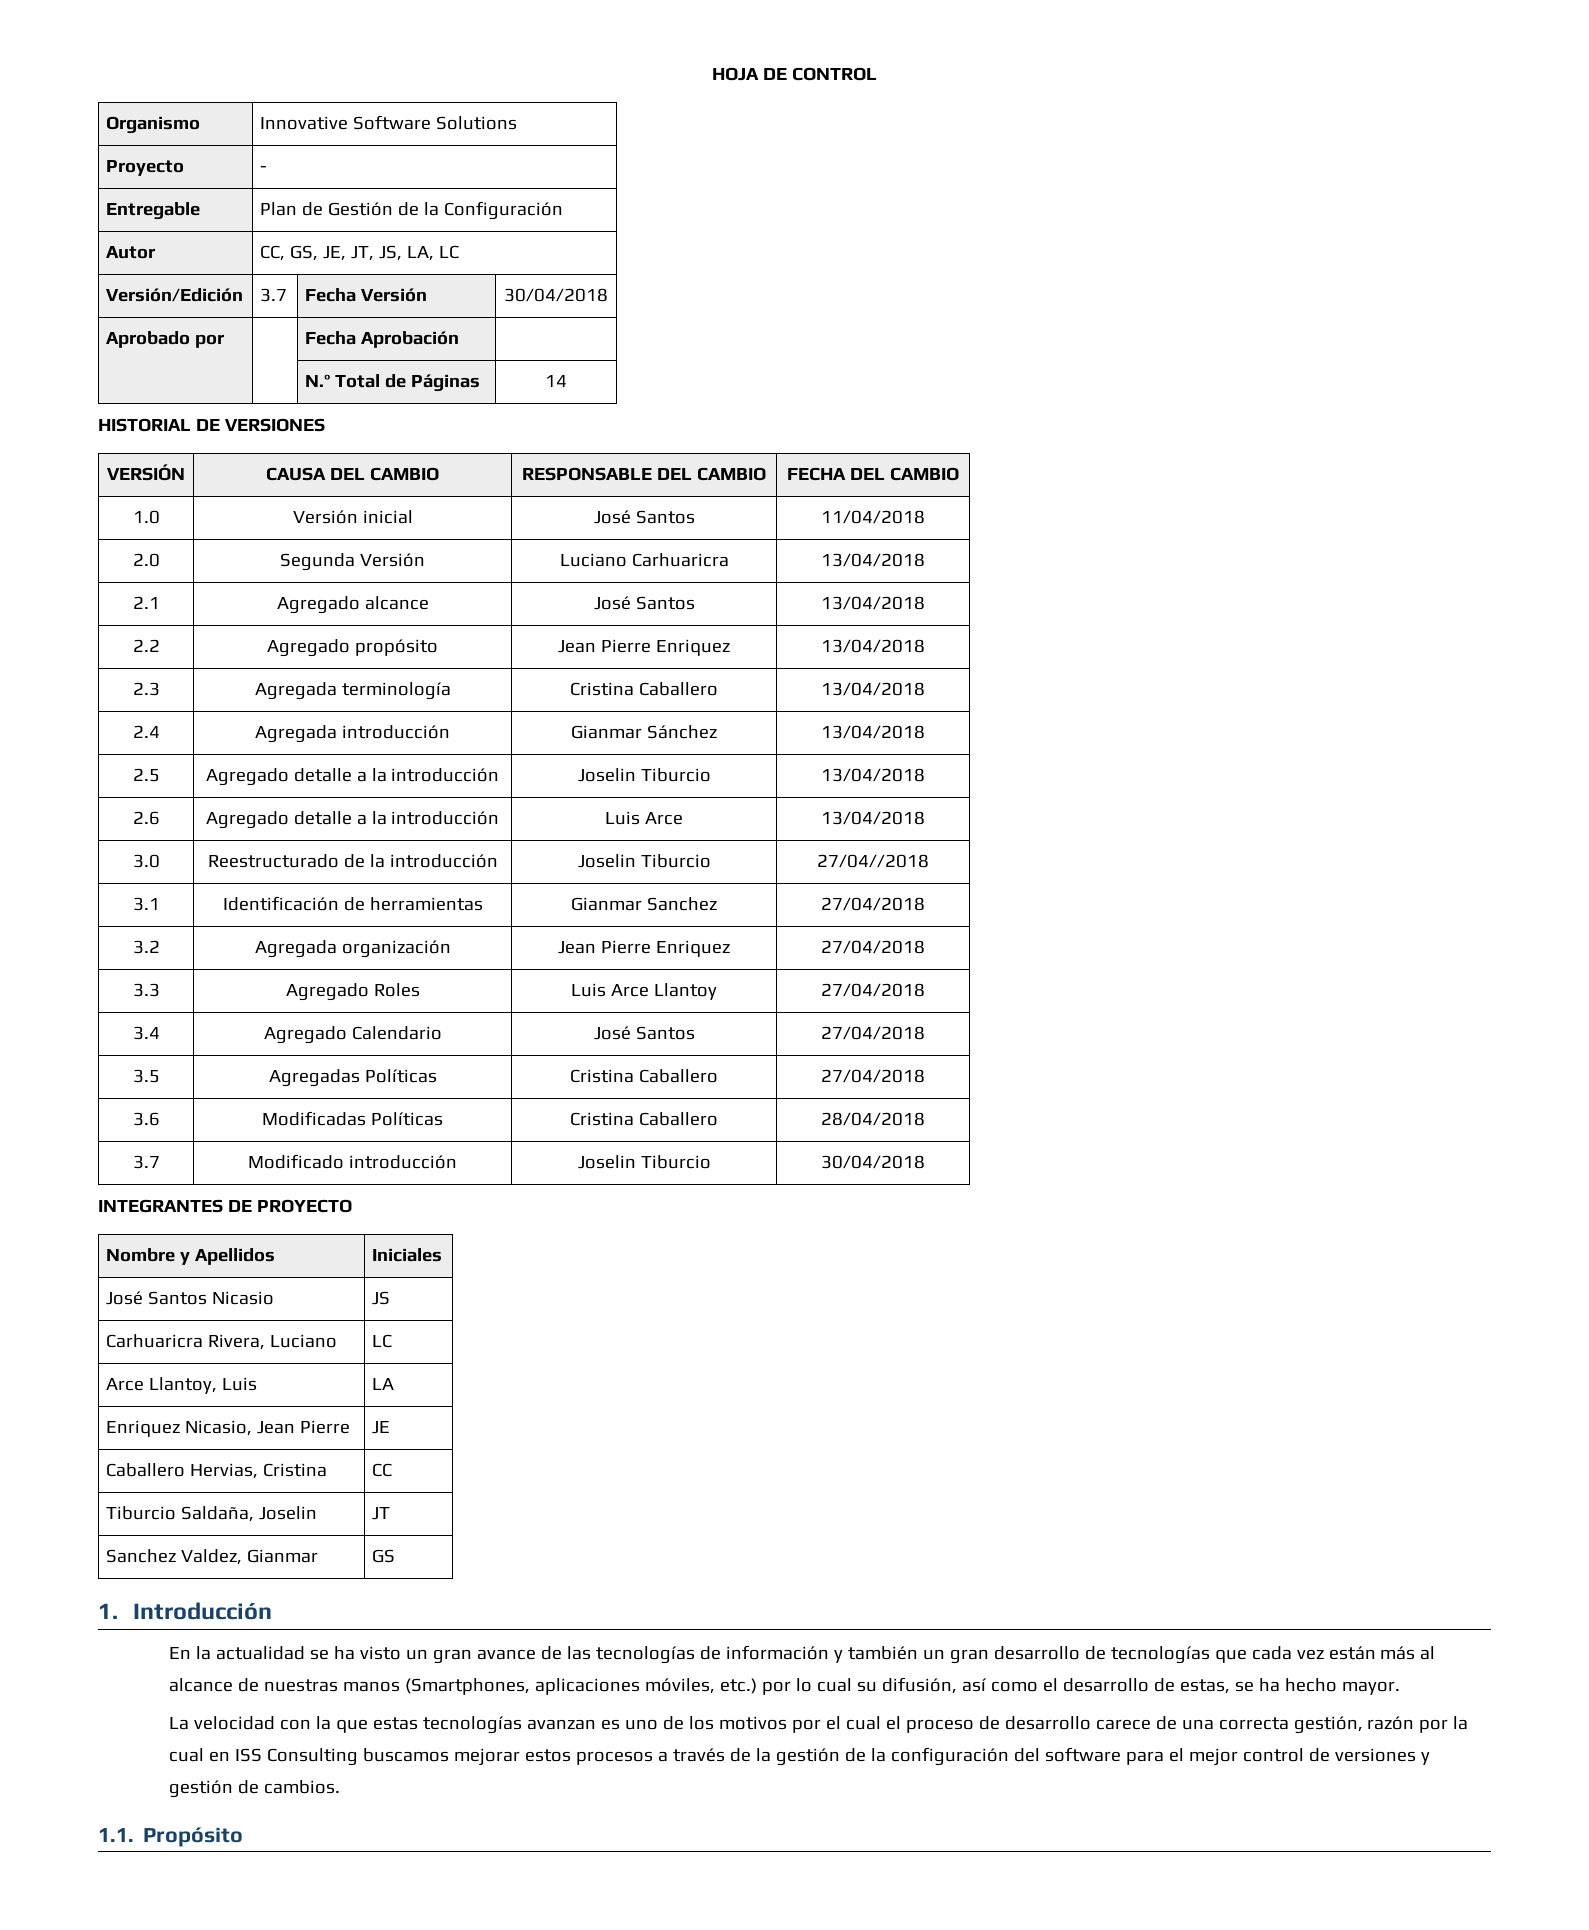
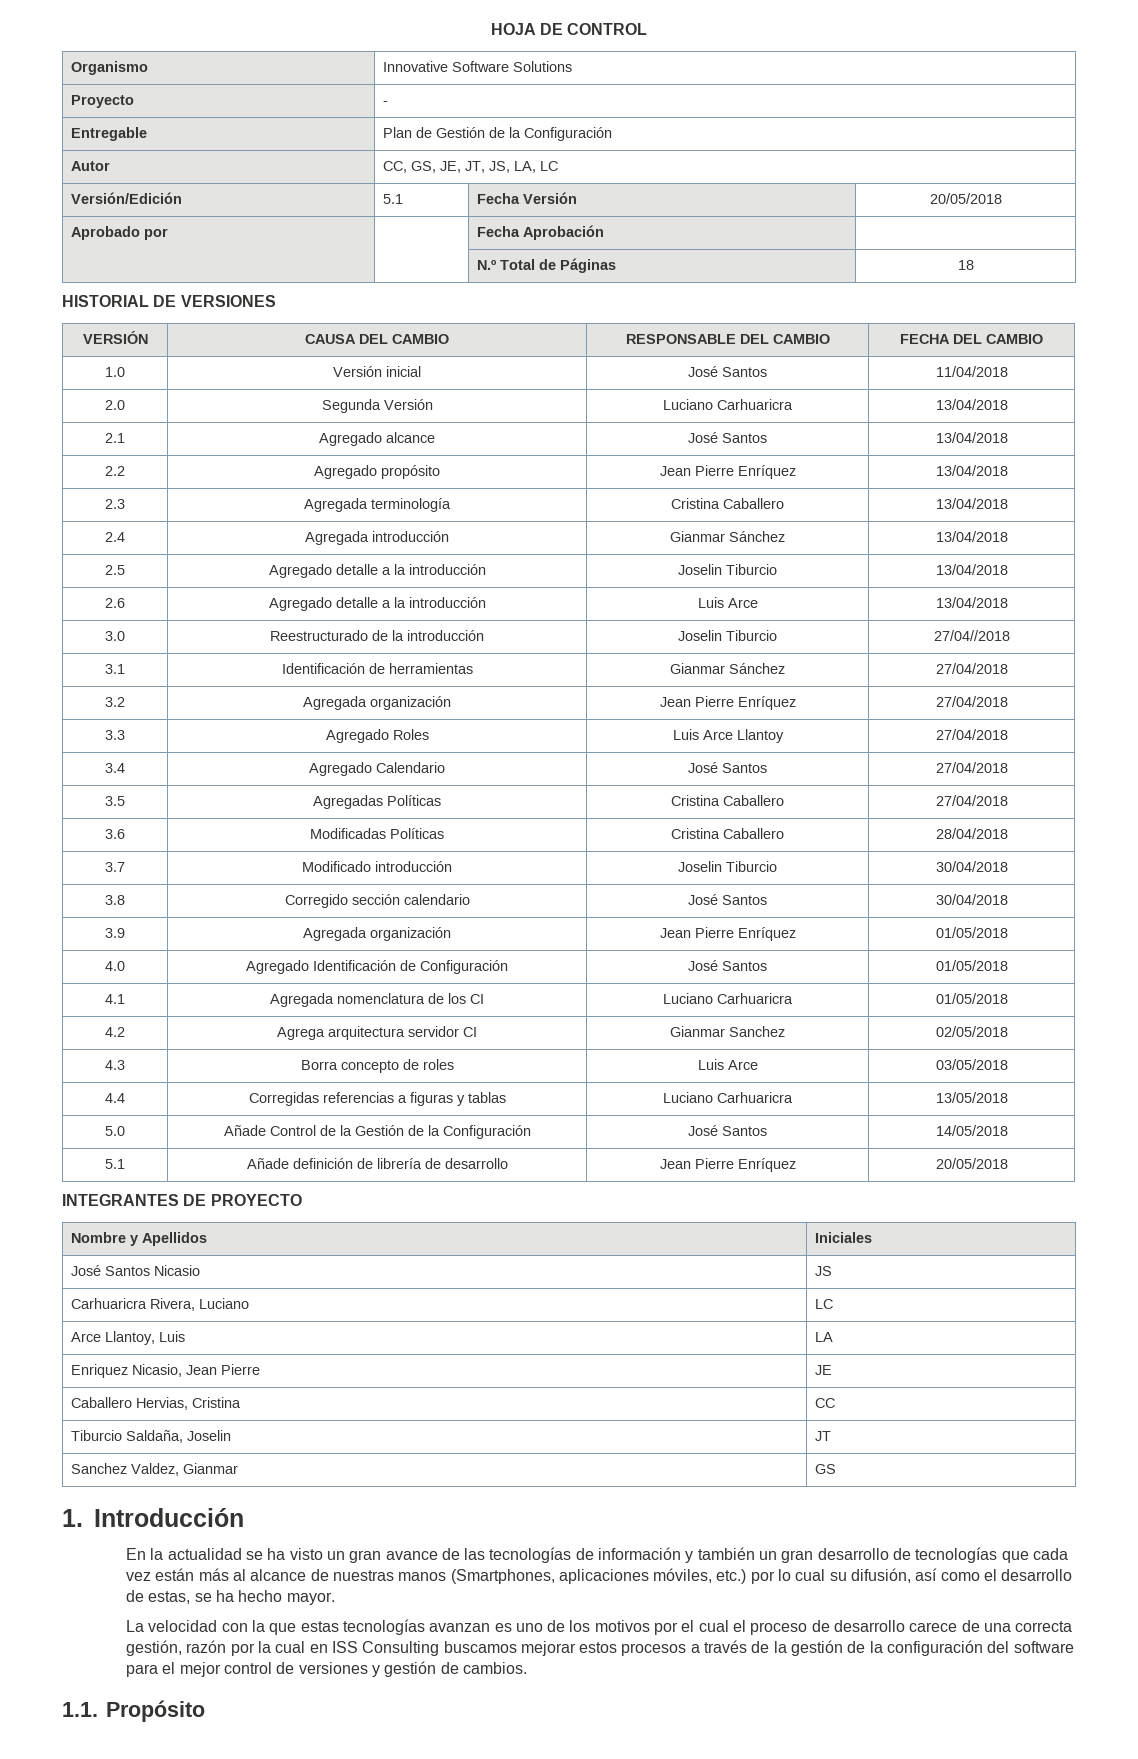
- Versión/Edición | 3.7 | Fecha Versión | 30/04/2018
+ Versión/Edición | 5.1 | Fecha Versión | 20/05/2018
- | | N.º Total de Páginas | 14
+ | | N.º Total de Páginas | 18
- 2.2 | Agregado propósito | Jean Pierre Enriquez | 13/04/2018
+ 2.2 | Agregado propósito | Jean Pierre Enríquez | 13/04/2018
- 3.1 | Identificación de herramientas | Gianmar Sanchez | 27/04/2018
+ 3.1 | Identificación de herramientas | Gianmar Sánchez | 27/04/2018
- 3.2 | Agregada organización | Jean Pierre Enriquez | 27/04/2018
+ 3.2 | Agregada organización | Jean Pierre Enríquez | 27/04/2018
+ 3.8 | Corregido sección calendario | José Santos | 30/04/2018
+ 3.9 | Agregada organización | Jean Pierre Enríquez | 01/05/2018
+ 4.0 | Agregado Identificación de Configuración | José Santos | 01/05/2018
+ 4.1 | Agregada nomenclatura de los CI | Luciano Carhuaricra | 01/05/2018
+ 4.2 | Agrega arquitectura servidor CI | Gianmar Sanchez | 02/05/2018
+ 4.3 | Borra concepto de roles | Luis Arce | 03/05/2018
+ 4.4 | Corregidas referencias a figuras y tablas | Luciano Carhuaricra | 13/05/2018
+ 5.0 | Añade Control de la Gestión de la Configuración | José Santos | 14/05/2018
+ 5.1 | Añade definición de librería de desarrollo | Jean Pierre Enríquez | 20/05/2018

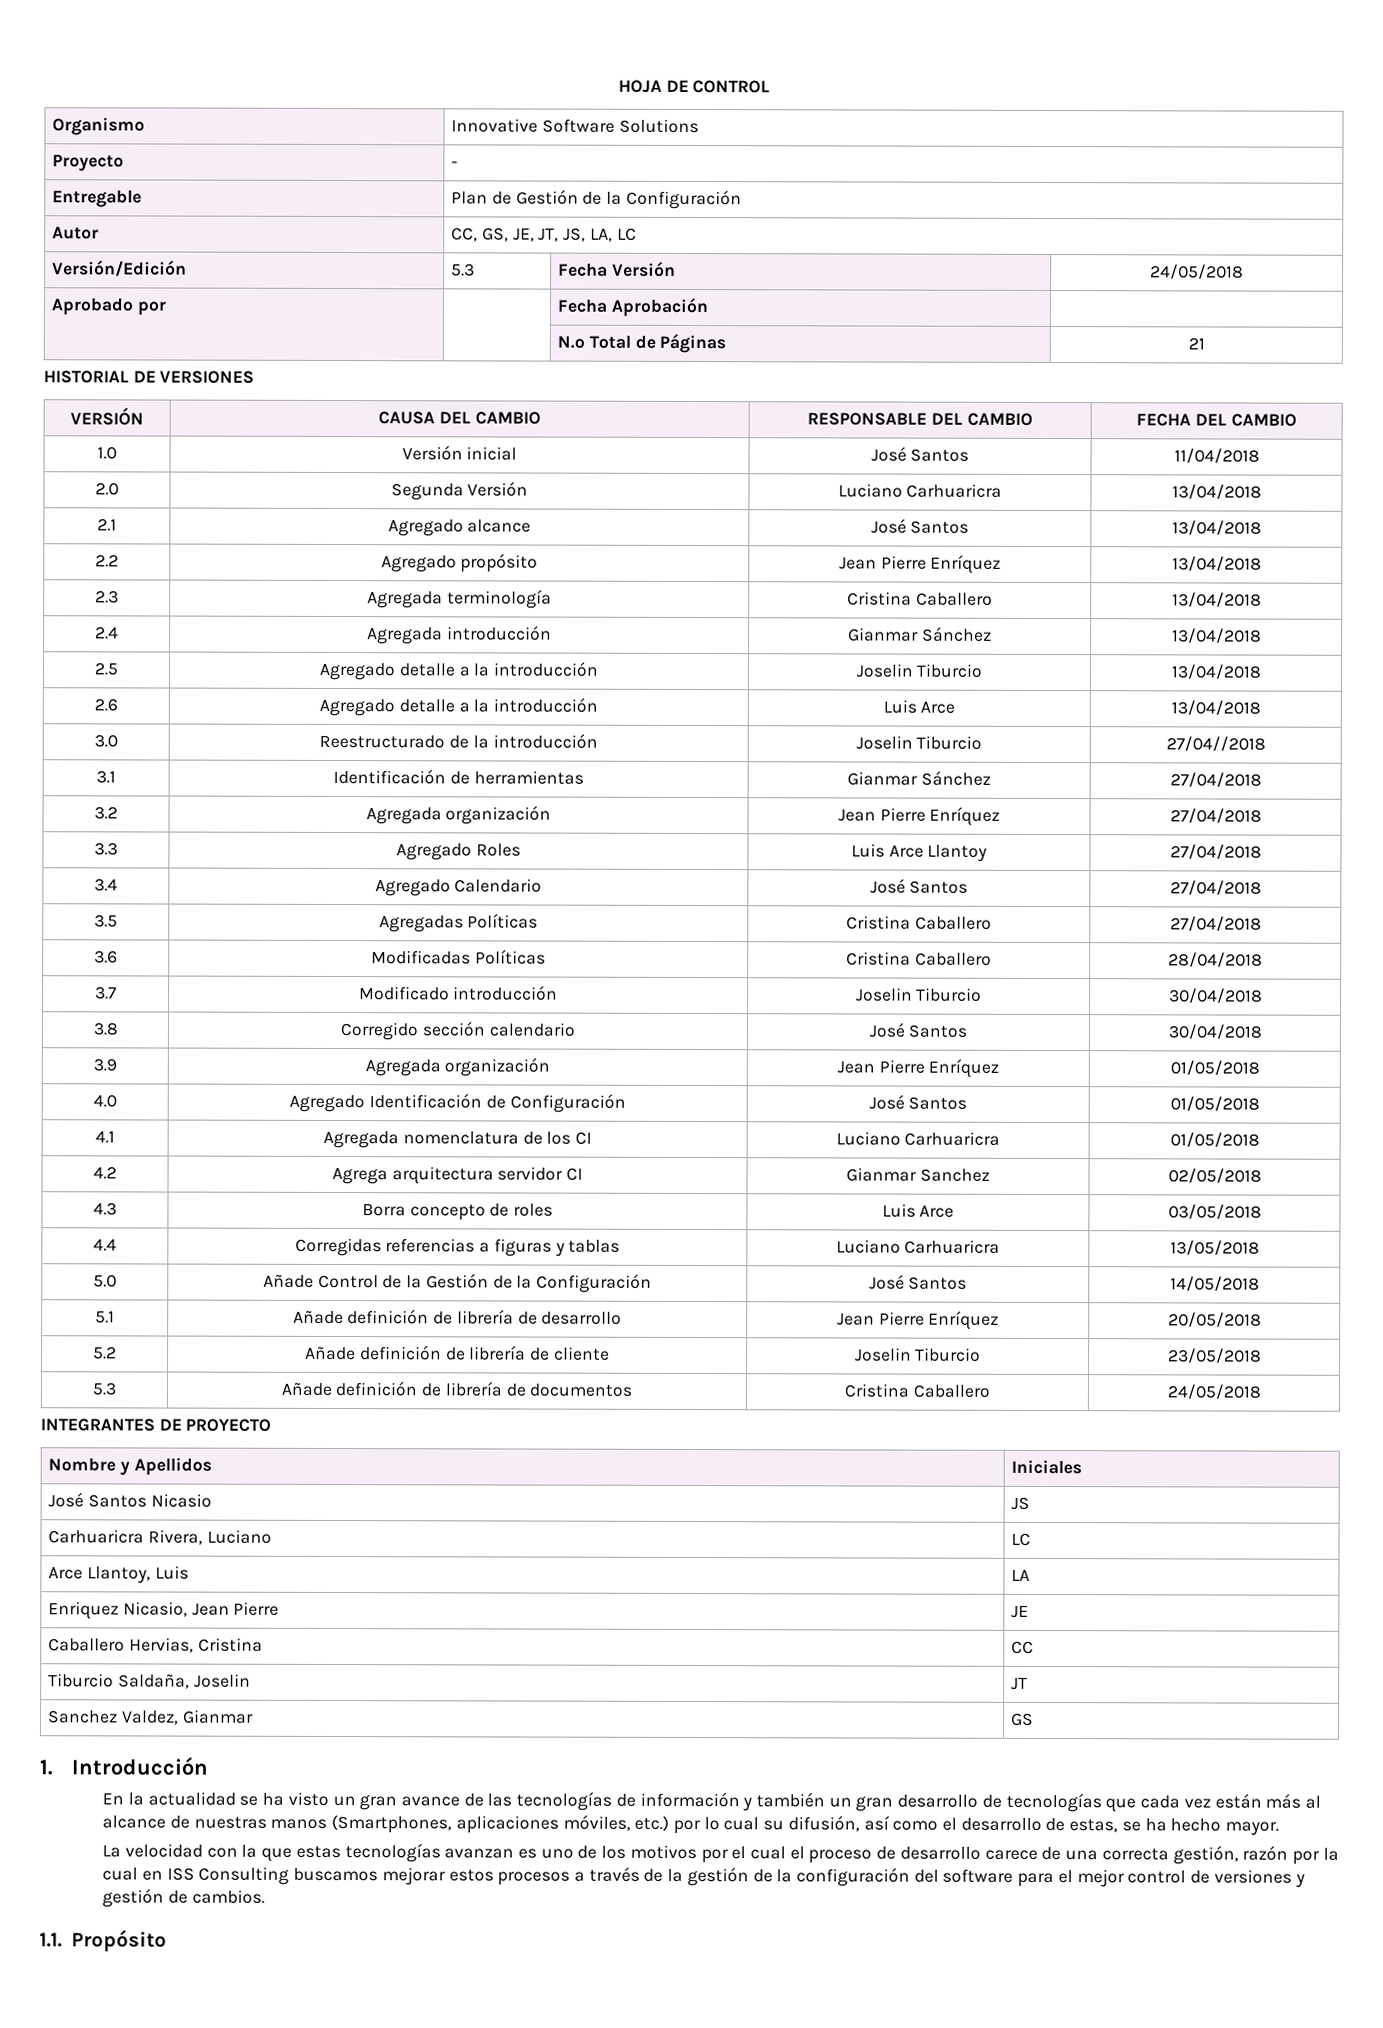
- Versión/Edición | 5.1 | Fecha Versión | 20/05/2018
+ Versión/Edición | 5.3 | Fecha Versión | 24/05/2018
- | | N.º Total de Páginas | 18
+ | | N.º Total de Páginas | 21
+ 5.2 | Añade definición de librería de cliente | Joselin Tiburcio | 23/05/2018
+ 5.3 | Añade definición de librería de documentos | Cristina Caballero | 24/05/2018

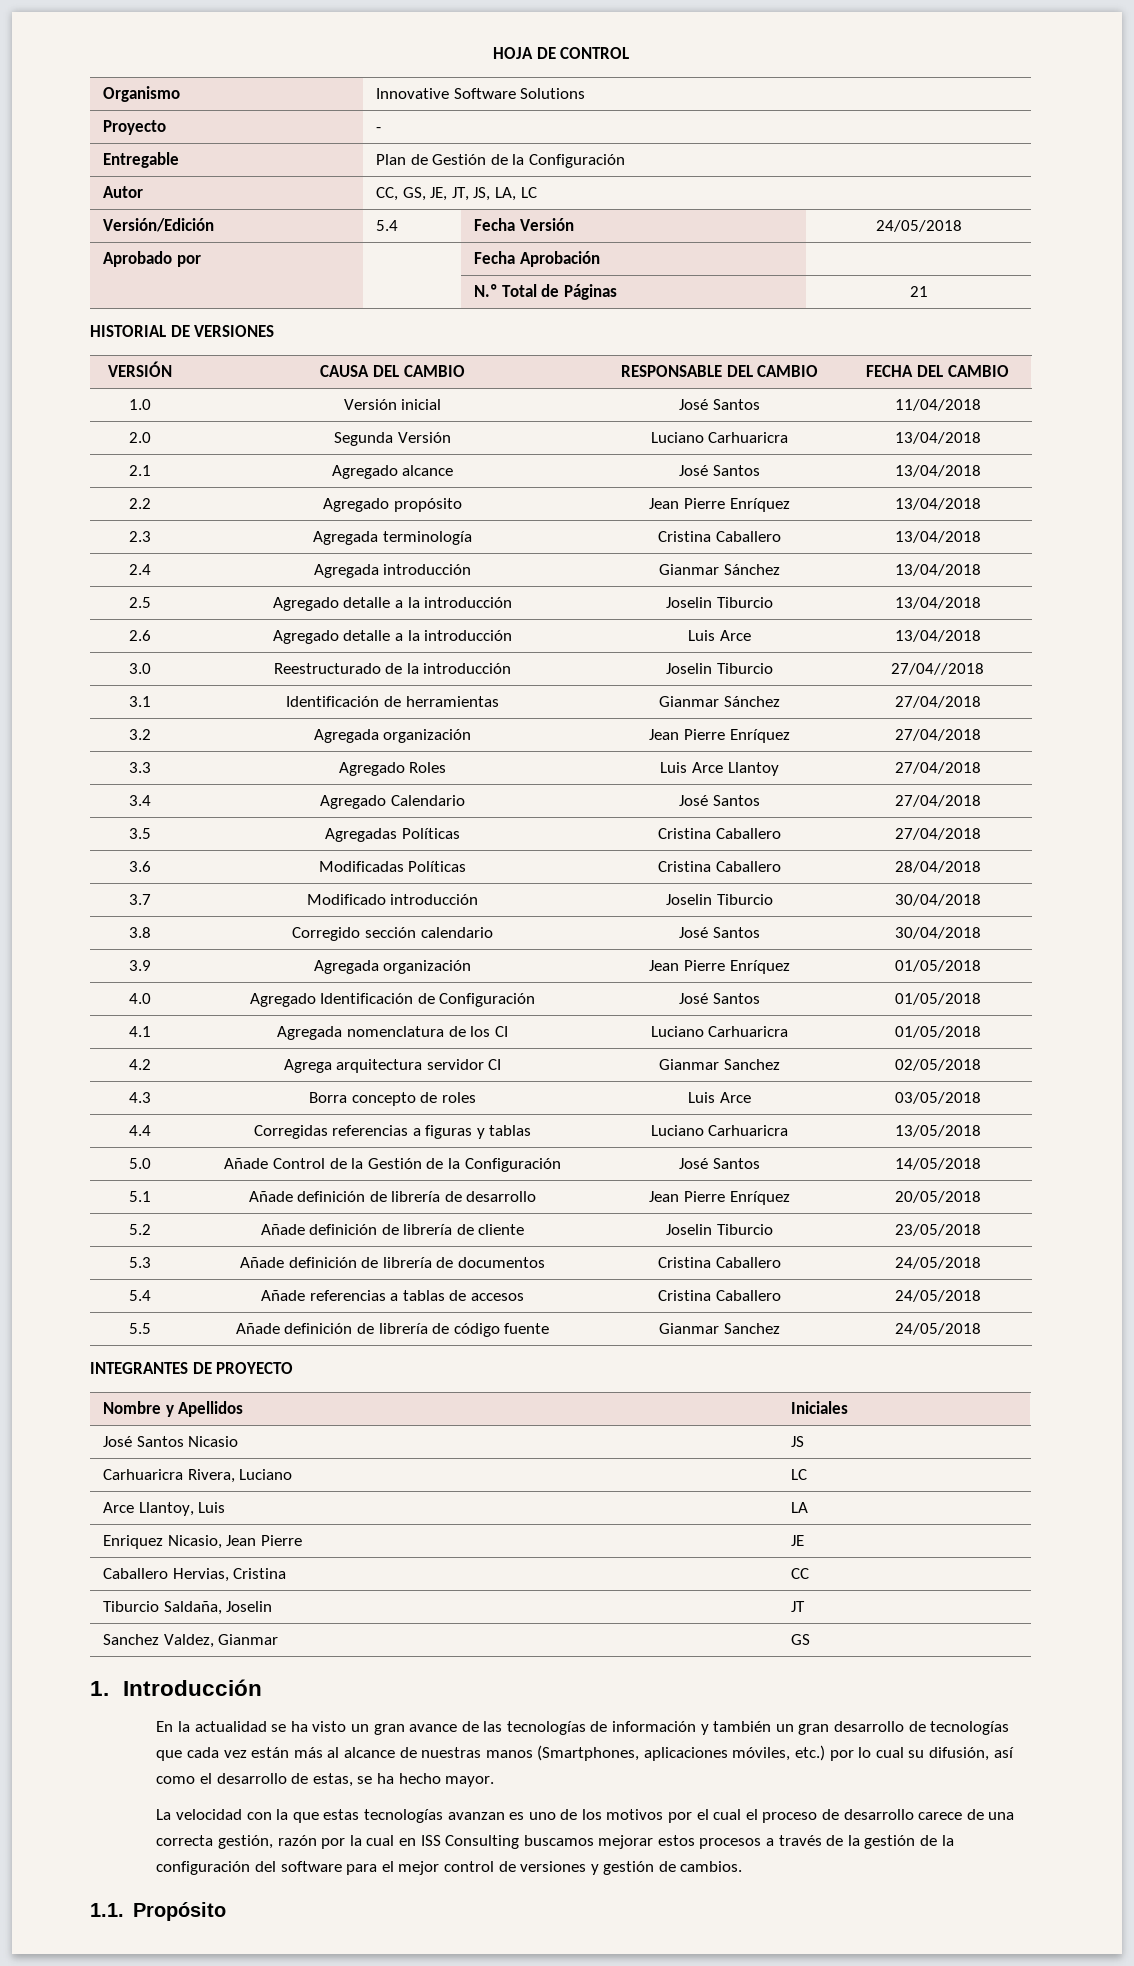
- Versión/Edición | 5.3 | Fecha Versión | 24/05/2018
+ Versión/Edición | 5.4 | Fecha Versión | 24/05/2018
+ 5.4 | Añade referencias a tablas de accesos | Cristina Caballero | 24/05/2018
+ 5.5 | Añade definición de librería de código fuente | Gianmar Sanchez | 24/05/2018

